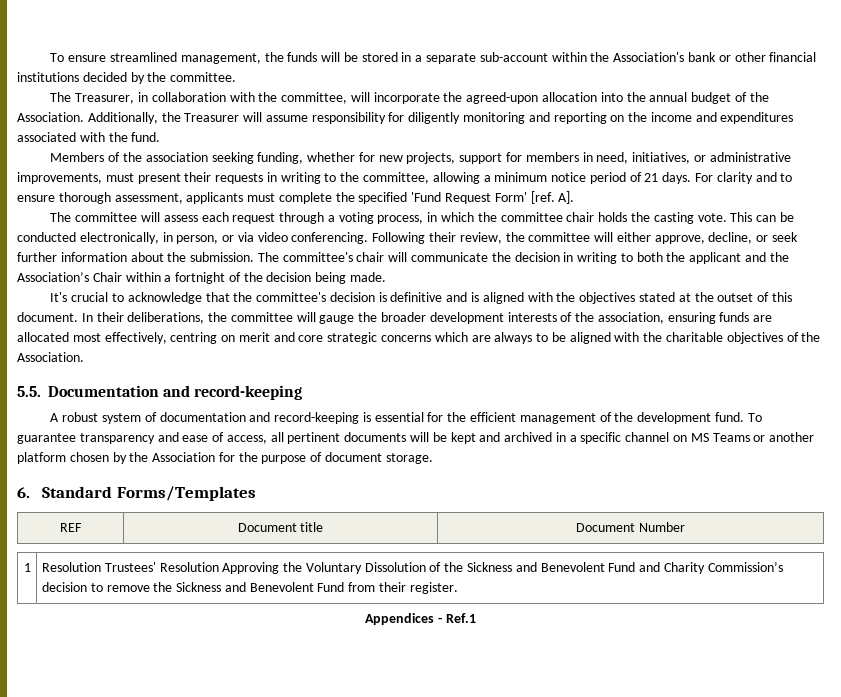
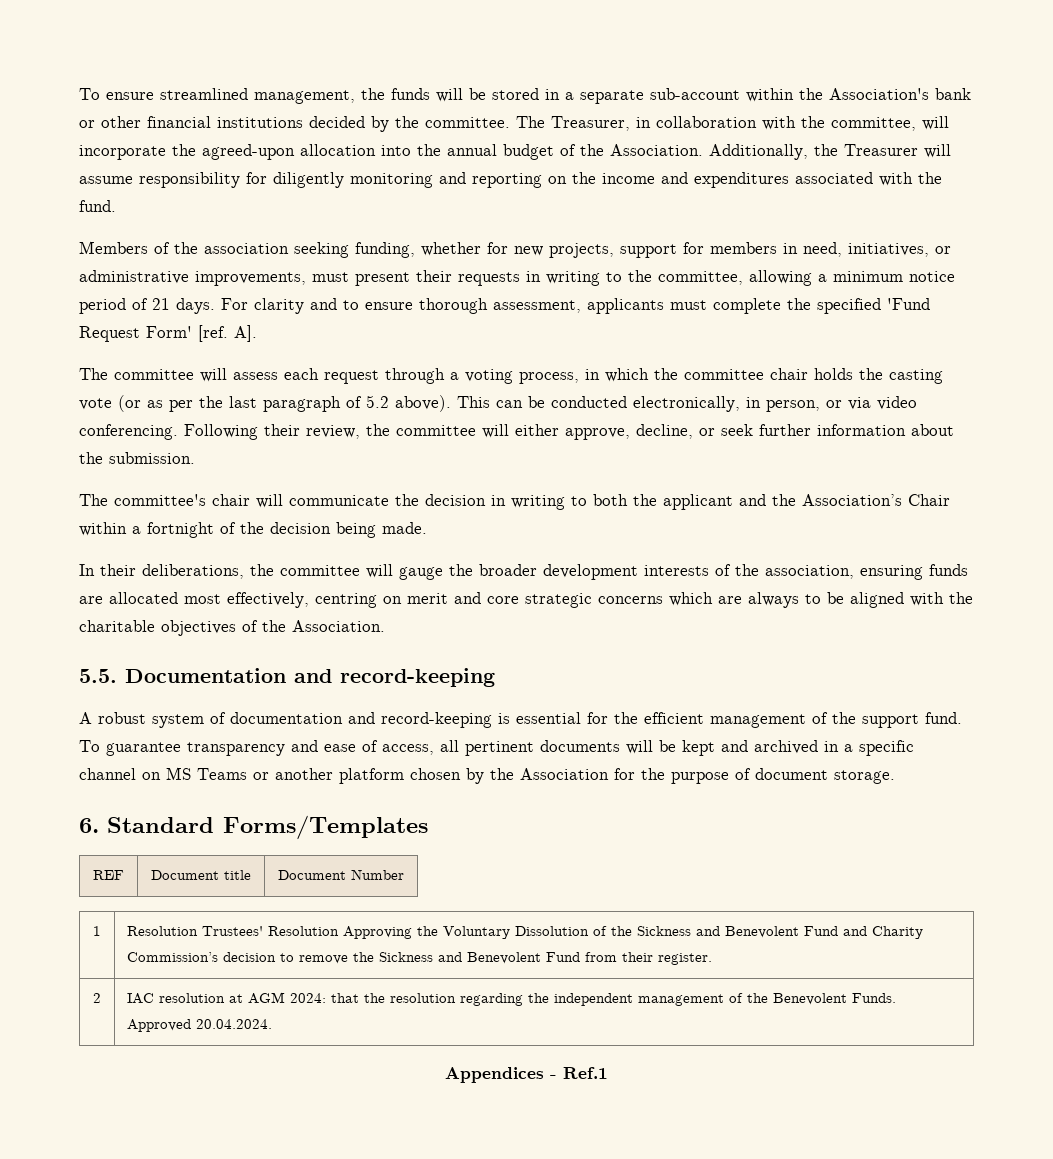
- To ensure streamlined management, the funds will be stored in a separate sub-account within the Association's bank or other financial institutions decided by the committee.
- The Treasurer, in collaboration with the committee, will incorporate the agreed-upon allocation into the annual budget of the Association.
+ To ensure streamlined management, the funds will be stored in a separate sub-account within the Association's bank or other financial institutions decided by the committee. The Treasurer, in collaboration with the committee, will incorporate the agreed-upon allocation into the annual budget of the Association.
- The committee will assess each request through a voting process, in which the committee chair holds the casting vote.
+ The committee will assess each request through a voting process, in which the committee chair holds the casting vote (or as per the last paragraph of 5.2 above).
- Following their review, the committee will either approve, decline, or seek further information about the submission. The committee's chair will communicate the decision in writing to both the applicant and the Association’s Chair within a fortnight of the decision being made.
+ Following their review, the committee will either approve, decline, or seek further information about the submission.
+ The committee's chair will communicate the decision in writing to both the applicant and the Association’s Chair within a fortnight of the decision being made.
- It's crucial to acknowledge that the committee's decision is definitive and is aligned with the objectives stated at the outset of this document.
- A robust system of documentation and record-keeping is essential for the efficient management of the development fund.
+ A robust system of documentation and record-keeping is essential for the efficient management of the support fund.
+ 2 | IAC resolution at AGM 2024: that the resolution regarding the independent management of the Benevolent Funds. Approved 20.04.2024.

